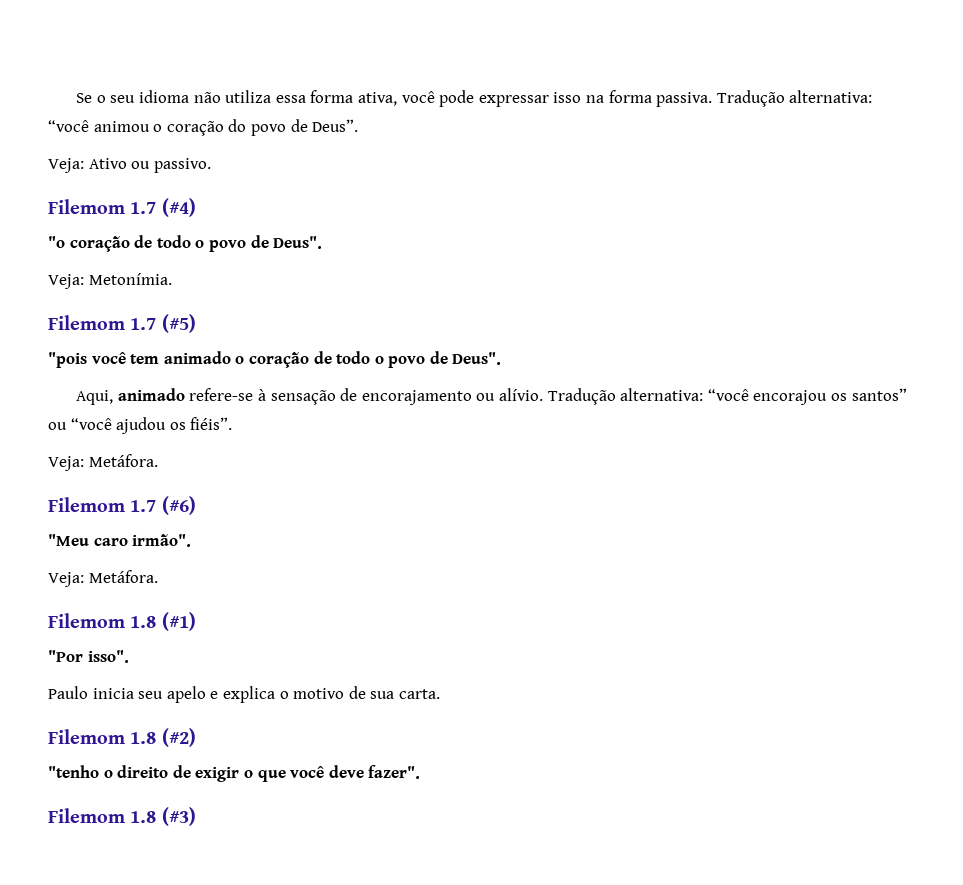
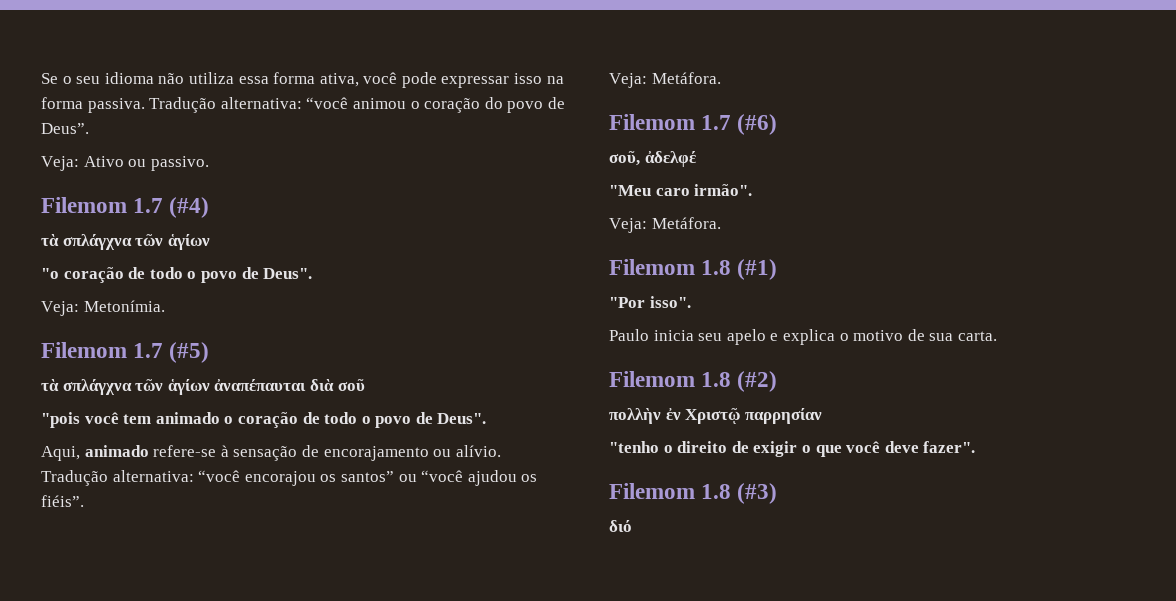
  Filemom 1.7 (#4)
+ τὰ σπλάγχνα τῶν ἁγίων
+ τὰ σπλάγχνα τῶν ἁγίων ἀναπέπαυται διὰ σοῦ
+ σοῦ, ἀδελφέ
+ πολλὴν ἐν Χριστῷ παρρησίαν
+ διό

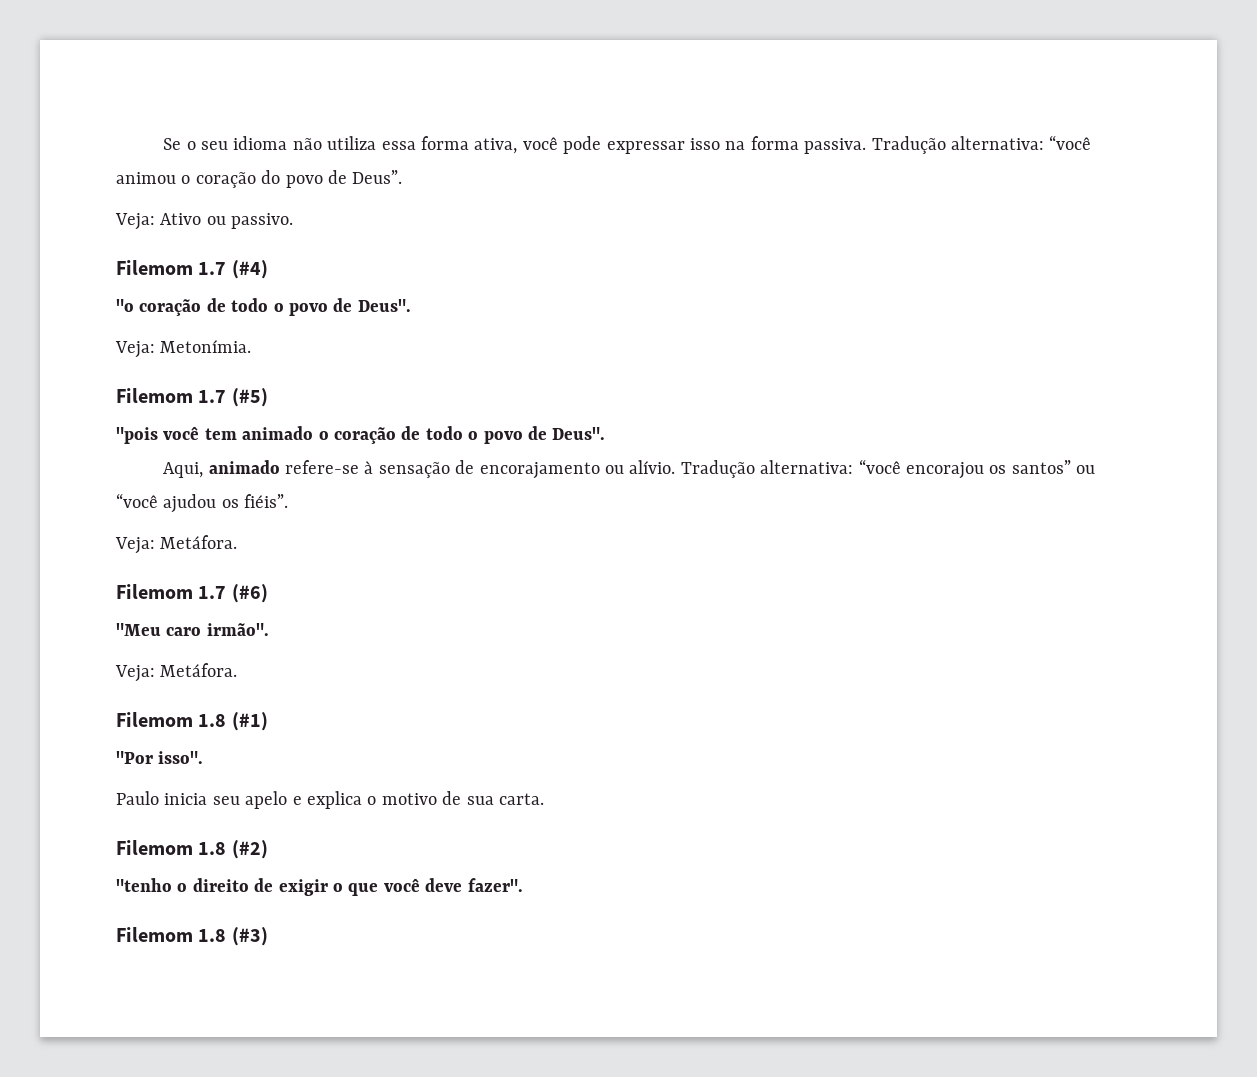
  Filemom 1.7 (#4)
- τὰ σπλάγχνα τῶν ἁγίων
- τὰ σπλάγχνα τῶν ἁγίων ἀναπέπαυται διὰ σοῦ
- σοῦ, ἀδελφέ
- πολλὴν ἐν Χριστῷ παρρησίαν
- διό

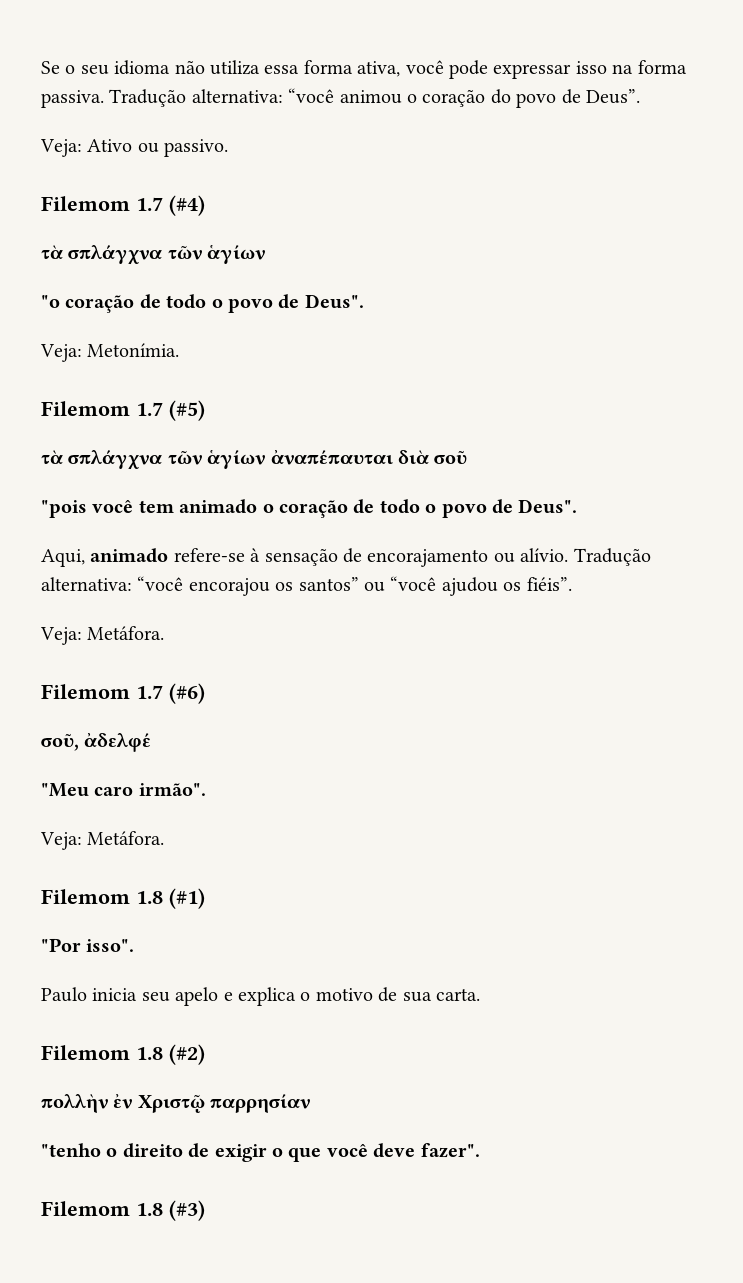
  Filemom 1.7 (#4)
+ τὰ σπλάγχνα τῶν ἁγίων
+ τὰ σπλάγχνα τῶν ἁγίων ἀναπέπαυται διὰ σοῦ
+ σοῦ, ἀδελφέ
+ πολλὴν ἐν Χριστῷ παρρησίαν

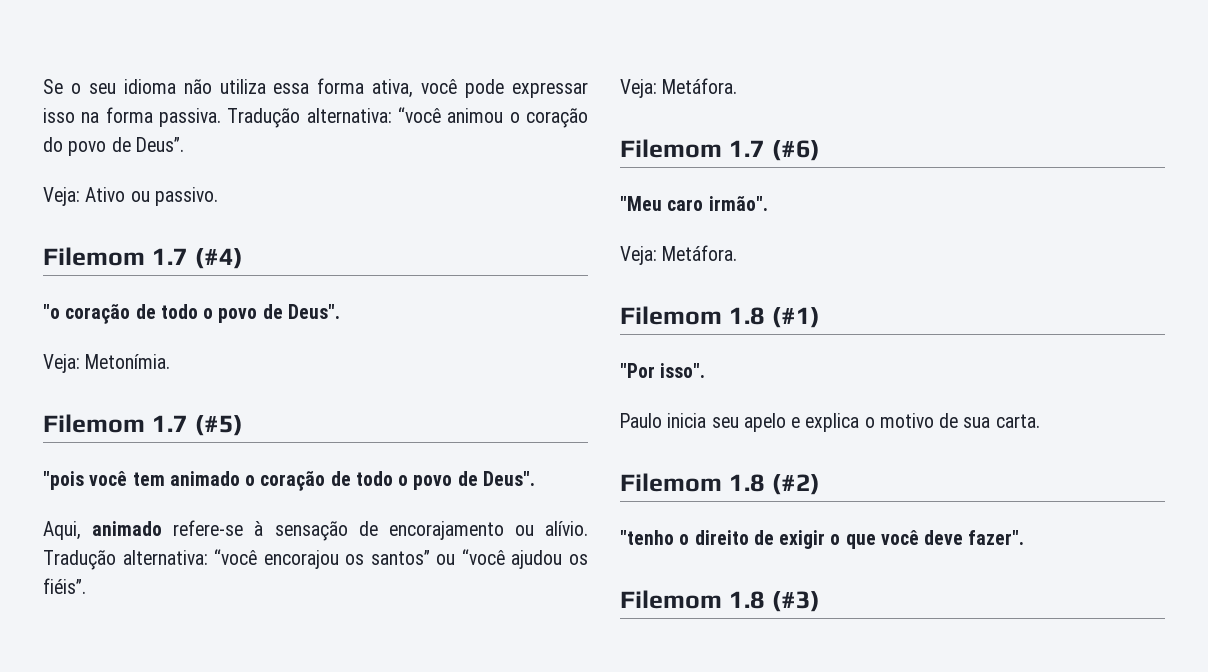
  Filemom 1.7 (#4)
- τὰ σπλάγχνα τῶν ἁγίων
- τὰ σπλάγχνα τῶν ἁγίων ἀναπέπαυται διὰ σοῦ
- σοῦ, ἀδελφέ
- πολλὴν ἐν Χριστῷ παρρησίαν

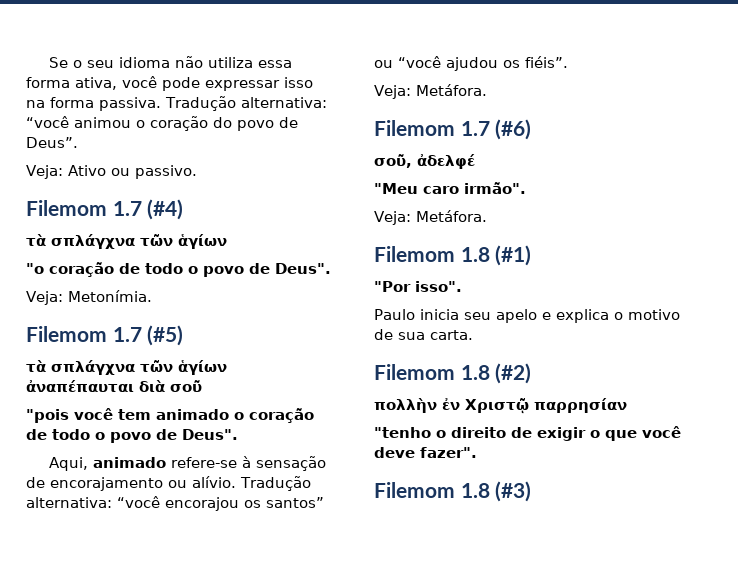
  Filemom 1.7 (#4)
+ τὰ σπλάγχνα τῶν ἁγίων
+ τὰ σπλάγχνα τῶν ἁγίων ἀναπέπαυται διὰ σοῦ
+ σοῦ, ἀδελφέ
+ πολλὴν ἐν Χριστῷ παρρησίαν

